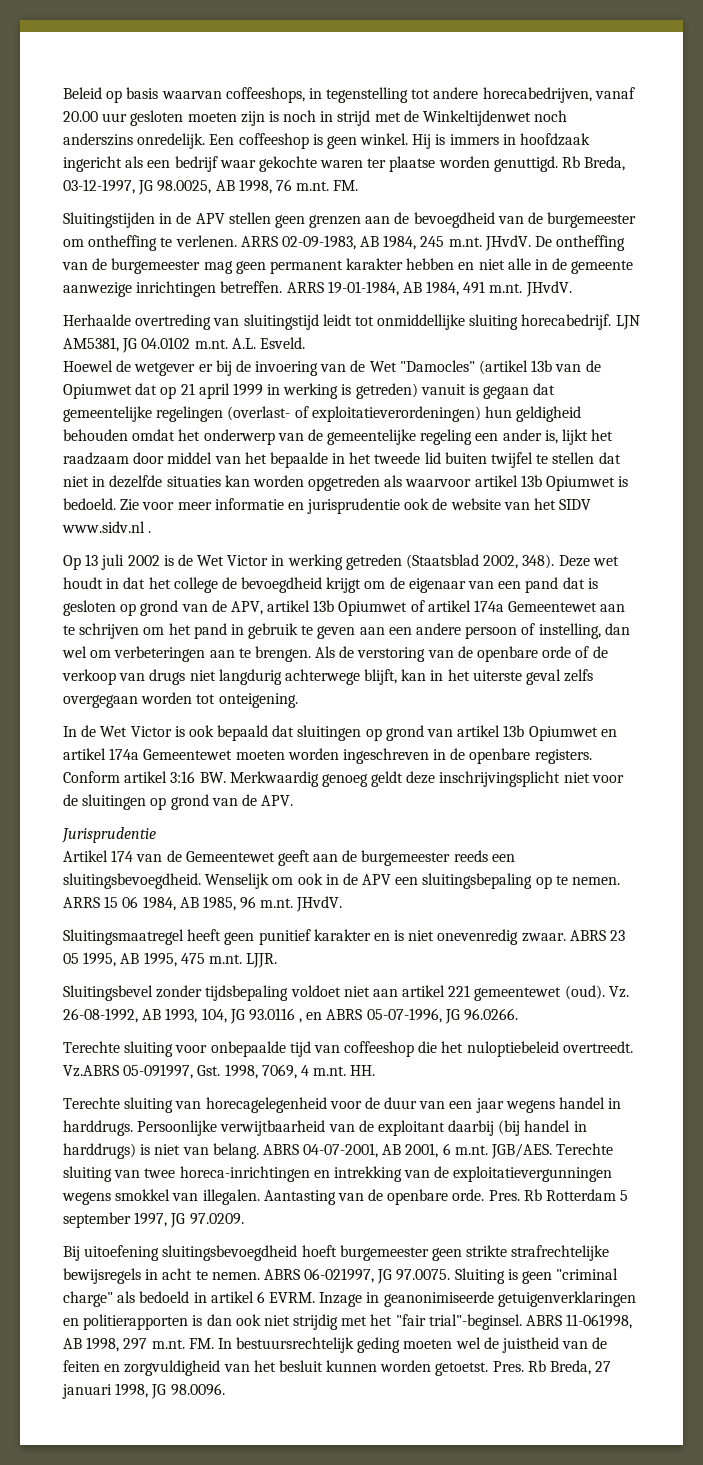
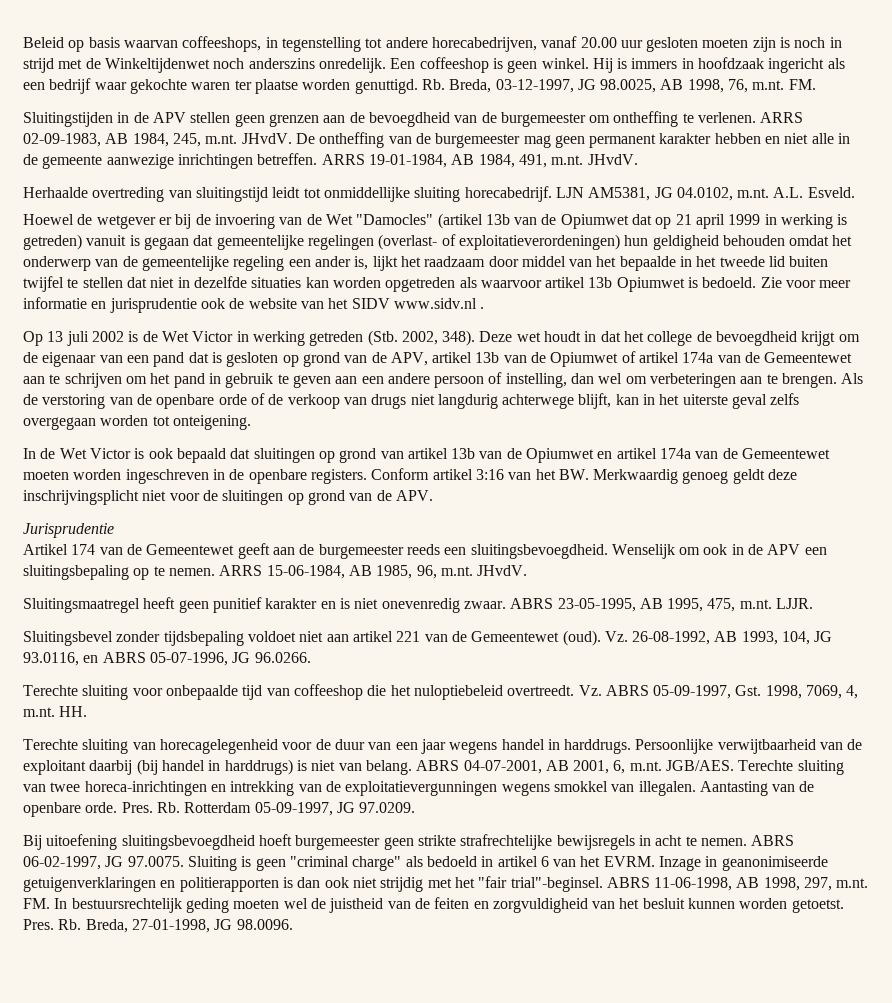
- Rb Breda, 03-12-1997, JG 98.0025, AB 1998, 76 m.nt. FM.
+ Rb. Breda, 03-12-1997, JG 98.0025, AB 1998, 76, m.nt. FM.
- ARRS 02-09-1983, AB 1984, 245 m.nt. JHvdV.
+ ARRS 02-09-1983, AB 1984, 245, m.nt. JHvdV.
- ARRS 19-01-1984, AB 1984, 491 m.nt. JHvdV.
+ ARRS 19-01-1984, AB 1984, 491, m.nt. JHvdV.
- LJN AM5381, JG 04.0102 m.nt. A.L. Esveld.
+ LJN AM5381, JG 04.0102, m.nt. A.L. Esveld.
- Op 13 juli 2002 is de Wet Victor in werking getreden (Staatsblad 2002, 348).
+ Op 13 juli 2002 is de Wet Victor in werking getreden (Stb. 2002, 348).
- Deze wet houdt in dat het college de bevoegdheid krijgt om de eigenaar van een pand dat is gesloten op grond van de APV, artikel 13b Opiumwet of artikel 174a Gemeentewet aan te schrijven om het pand in gebruik te geven aan een andere persoon of instelling, dan wel om verbeteringen aan te brengen.
+ Deze wet houdt in dat het college de bevoegdheid krijgt om de eigenaar van een pand dat is gesloten op grond van de APV, artikel 13b van de Opiumwet of artikel 174a van de Gemeentewet aan te schrijven om het pand in gebruik te geven aan een andere persoon of instelling, dan wel om verbeteringen aan te brengen.
- In de Wet Victor is ook bepaald dat sluitingen op grond van artikel 13b Opiumwet en artikel 174a Gemeentewet moeten worden ingeschreven in de openbare registers.
+ In de Wet Victor is ook bepaald dat sluitingen op grond van artikel 13b van de Opiumwet en artikel 174a van de Gemeentewet moeten worden ingeschreven in de openbare registers.
- Conform artikel 3:16 BW. Merkwaardig genoeg geldt deze inschrijvingsplicht niet voor de sluitingen op grond van de APV.
+ Conform artikel 3:16 van het BW. Merkwaardig genoeg geldt deze inschrijvingsplicht niet voor de sluitingen op grond van de APV.
- ARRS 15 06 1984, AB 1985, 96 m.nt. JHvdV.
+ ARRS 15-06-1984, AB 1985, 96, m.nt. JHvdV.
- ABRS 23 05 1995, AB 1995, 475 m.nt. LJJR.
+ ABRS 23-05-1995, AB 1995, 475, m.nt. LJJR.
- Sluitingsbevel zonder tijdsbepaling voldoet niet aan artikel 221 gemeentewet (oud).
+ Sluitingsbevel zonder tijdsbepaling voldoet niet aan artikel 221 van de Gemeentewet (oud).
- Vz. 26-08-1992, AB 1993, 104, JG 93.0116 , en ABRS 05-07-1996, JG 96.0266.
+ Vz. 26-08-1992, AB 1993, 104, JG 93.0116, en ABRS 05-07-1996, JG 96.0266.
- Vz.ABRS 05-091997, Gst. 1998, 7069, 4 m.nt. HH.
+ Vz. ABRS 05-09-1997, Gst. 1998, 7069, 4, m.nt. HH.
- ABRS 04-07-2001, AB 2001, 6 m.nt. JGB/AES.
+ ABRS 04-07-2001, AB 2001, 6, m.nt. JGB/AES.
- Rb Rotterdam 5 september 1997, JG 97.0209.
+ Rb. Rotterdam 05-09-1997, JG 97.0209.
- ABRS 06-021997, JG 97.0075. Sluiting is geen "criminal charge" als bedoeld in artikel 6 EVRM.
+ ABRS 06-02-1997, JG 97.0075. Sluiting is geen "criminal charge" als bedoeld in artikel 6 van het EVRM.
- ABRS 11-061998, AB 1998, 297 m.nt. FM. In bestuursrechtelijk geding moeten wel de juistheid van de feiten en zorgvuldigheid van het besluit kunnen worden getoetst.
+ ABRS 11-06-1998, AB 1998, 297, m.nt. FM. In bestuursrechtelijk geding moeten wel de juistheid van de feiten en zorgvuldigheid van het besluit kunnen worden getoetst.
- Rb Breda, 27 januari 1998, JG 98.0096.
+ Rb. Breda, 27-01-1998, JG 98.0096.

